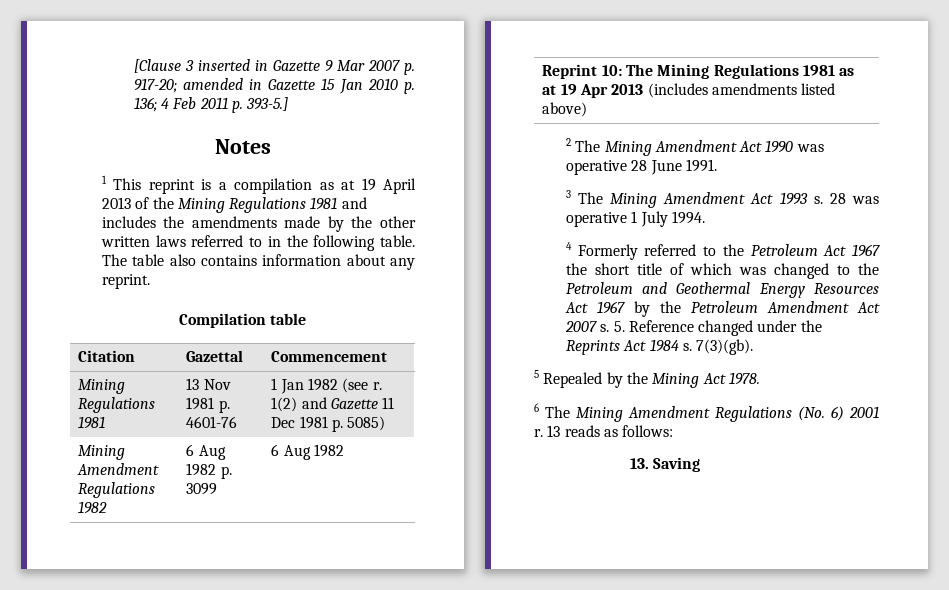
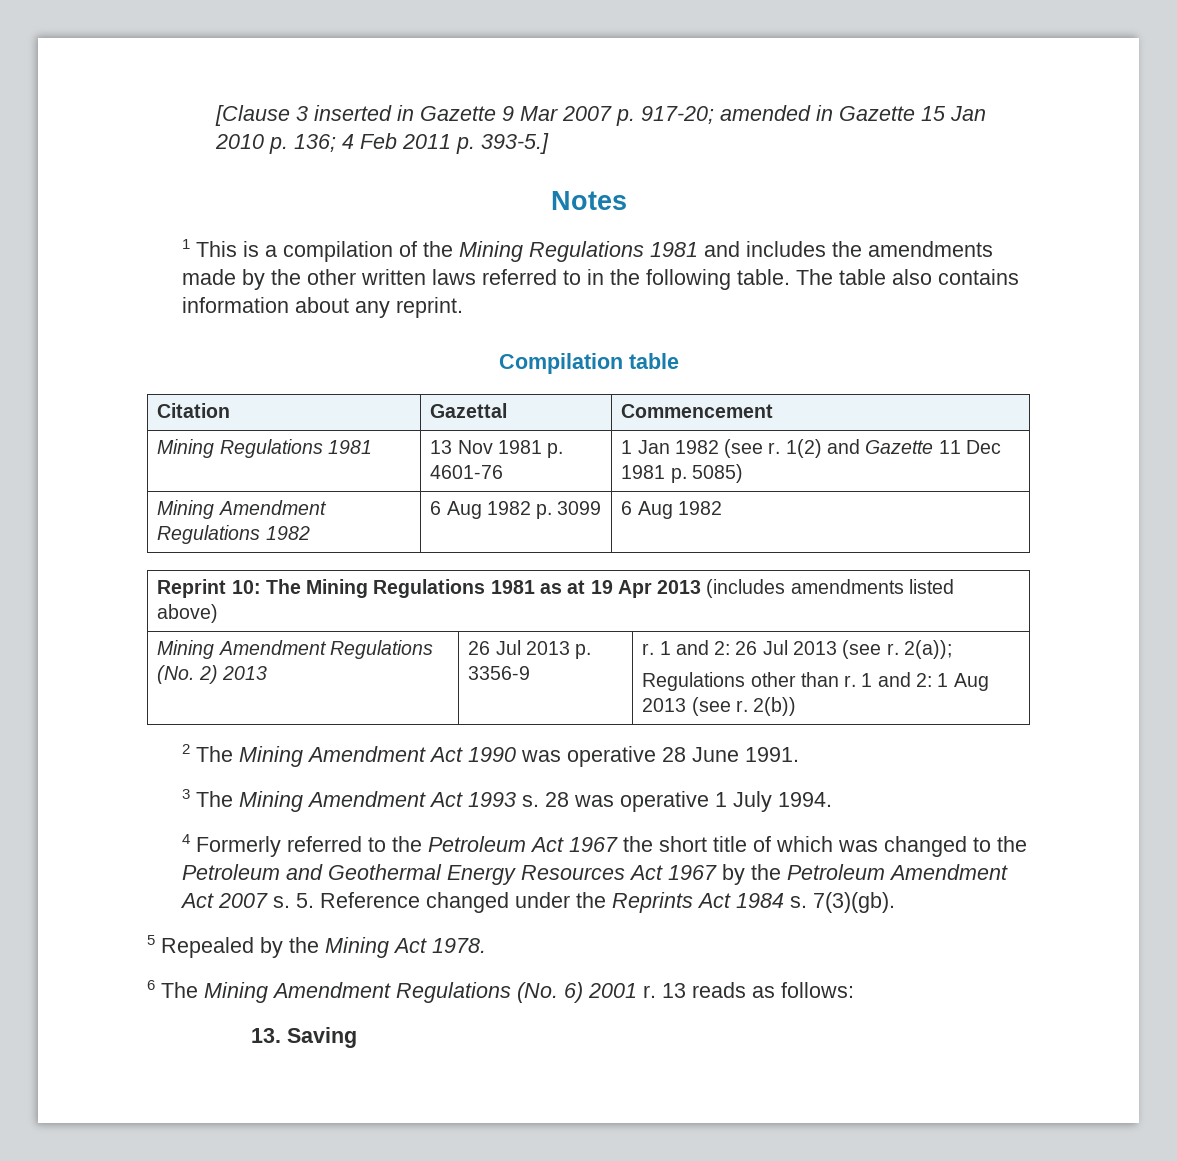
- 1 This reprint is a compilation as at 19 April 2013 of the Mining Regulations 1981 and includes the amendments made by the other written laws referred to in the following table.
+ 1 This is a compilation of the Mining Regulations 1981 and includes the amendments made by the other written laws referred to in the following table.
+ Mining Amendment Regulations (No. 2) 2013 | 26 Jul 2013 p. 3356-9 | r. 1 and 2: 26 Jul 2013 (see r. 2(a));
+ Regulations other than r. 1 and 2: 1 Aug 2013 (see r. 2(b))

